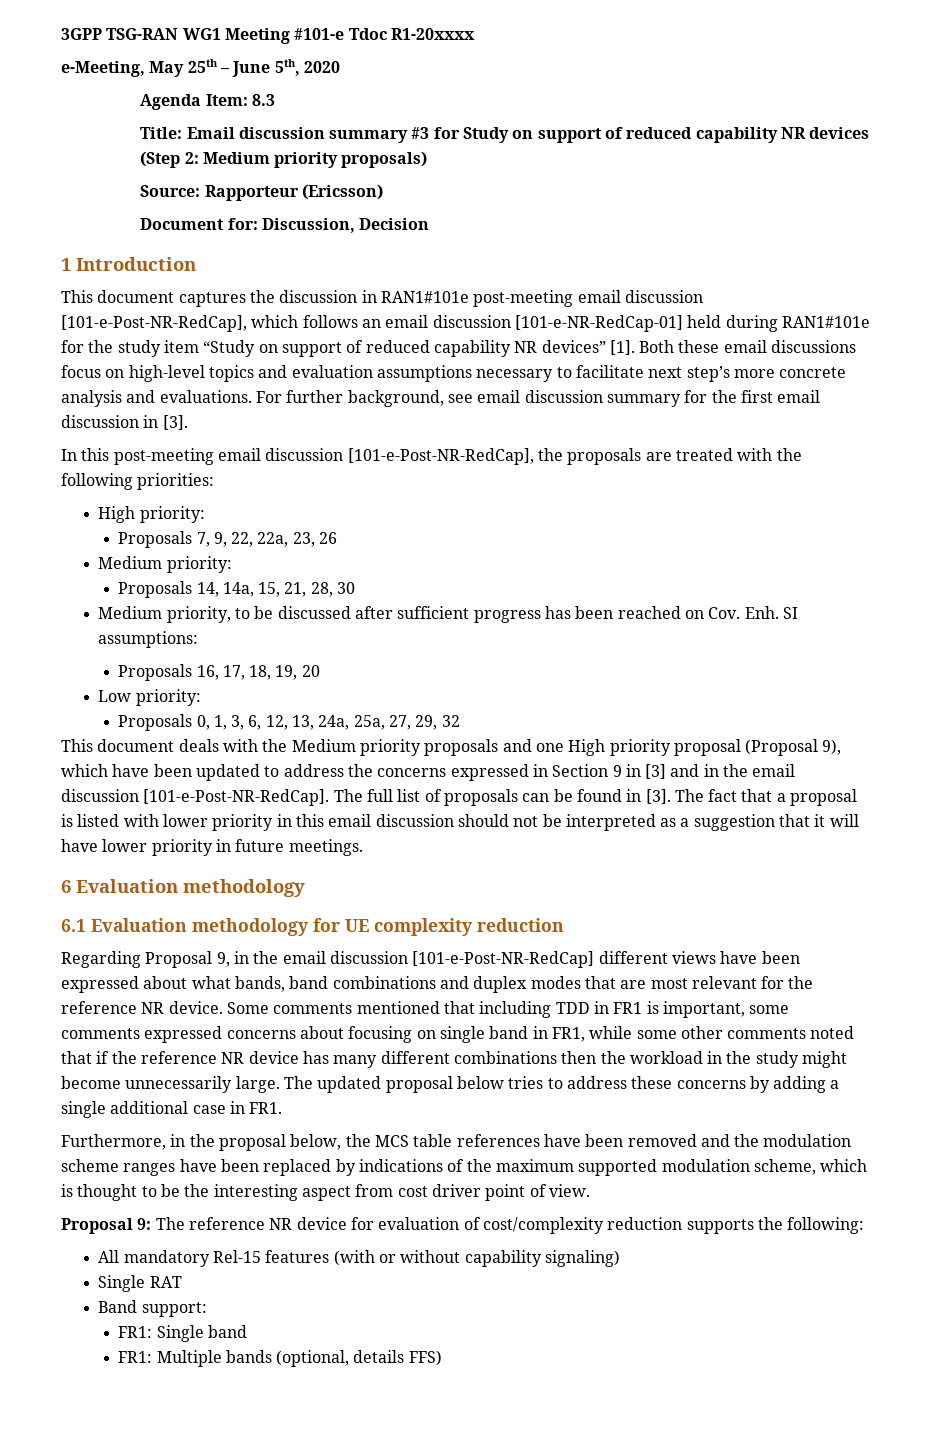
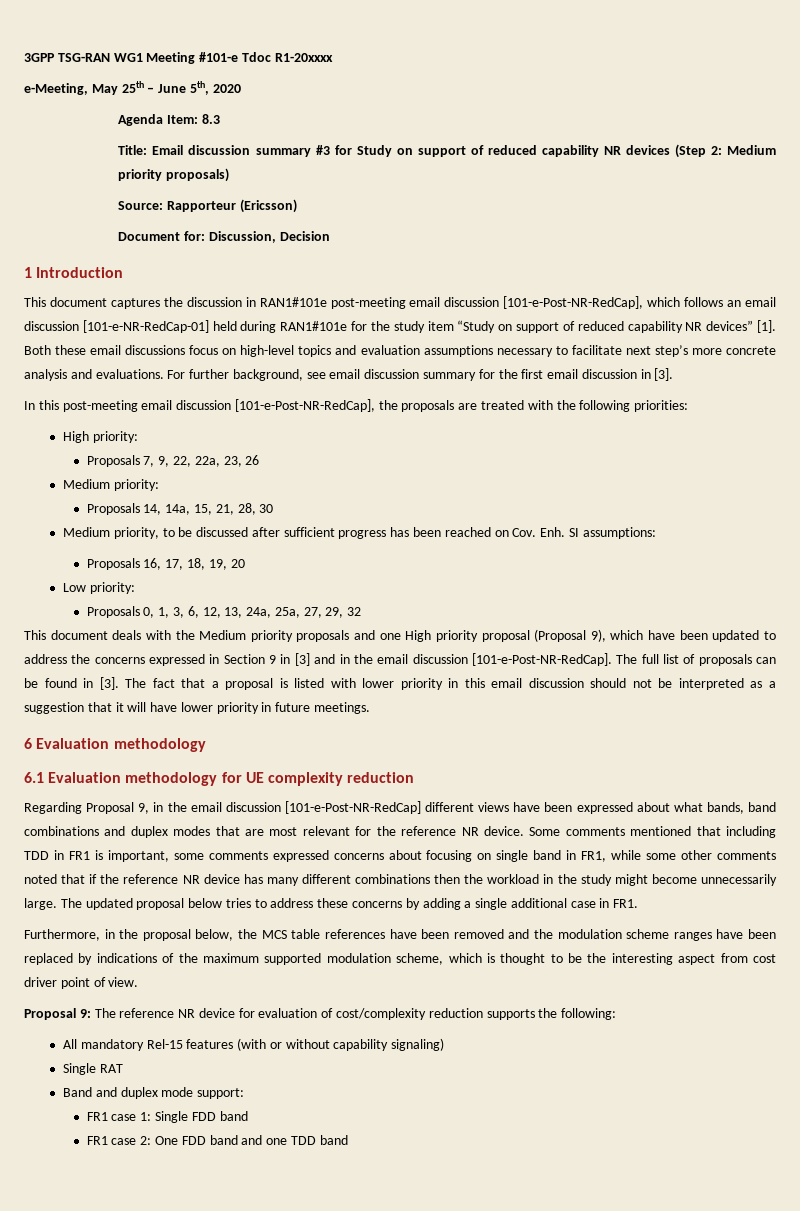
- Band support:
- FR1: Single band
- FR1: Multiple bands (optional, details FFS)
+ Band and duplex mode support:
+ FR1 case 1: Single FDD band
+ FR1 case 2: One FDD band and one TDD band

